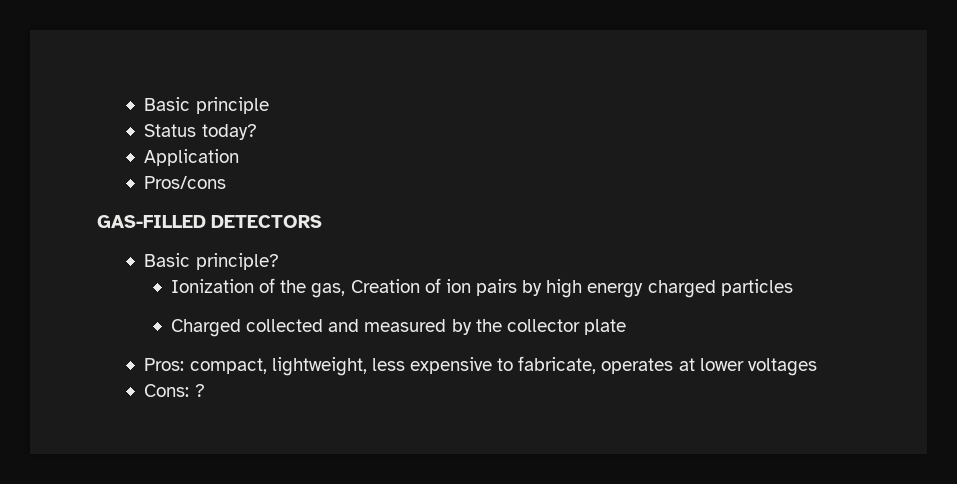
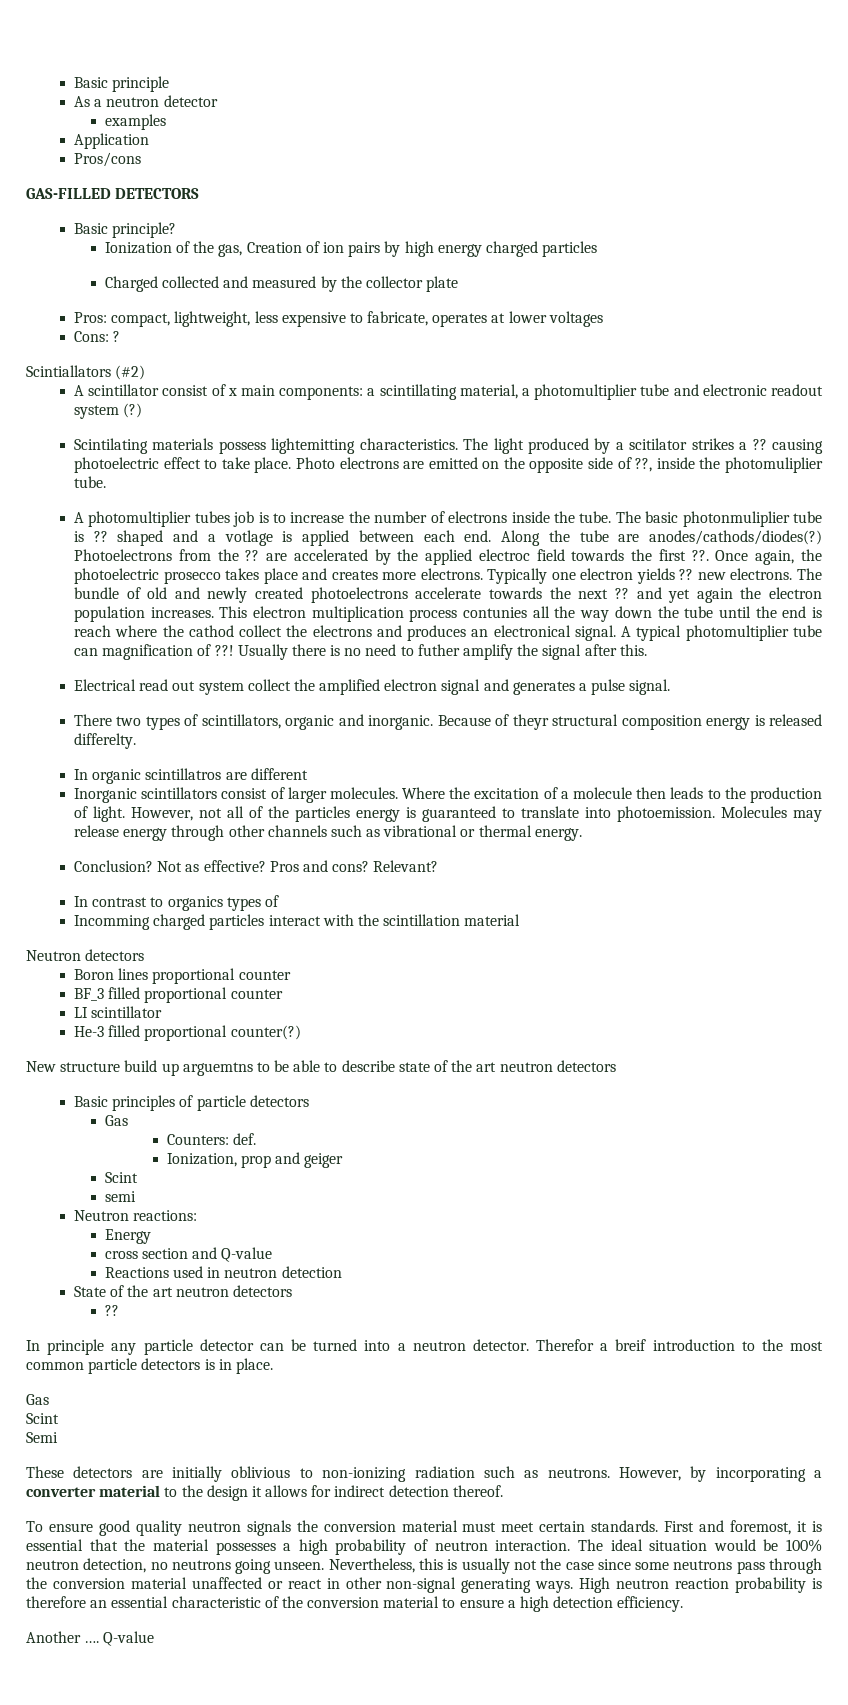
- Status today?
+ As a neutron detector
+ examples
+ Scintiallators (#2)
+ A scintillator consist of x main components: a scintillating material, a photomultiplier tube and electronic readout system (?)
+ Scintilating materials possess lightemitting characteristics. The light produced by a scitilator strikes a ?? causing photoelectric effect to take place. Photo electrons are emitted on the opposite side of ??, inside the photomuliplier tube.
+ A photomultiplier tubes job is to increase the number of electrons inside the tube. The basic photonmuliplier tube is ?? shaped and a votlage is applied between each end. Along the tube are anodes/cathods/diodes(?) Photoelectrons from the ?? are accelerated by the applied electroc field towards the first ??. Once again, the photoelectric prosecco takes place and creates more electrons. Typically one electron yields ?? new electrons. The bundle of old and newly created photoelectrons accelerate towards the next ?? and yet again the electron population increases. This electron multiplication process contunies all the way down the tube until the end is reach where the cathod collect the electrons and produces an electronical signal. A typical photomultiplier tube can magnification of ??! Usually there is no need to futher amplify the signal after this.
+ Electrical read out system collect the amplified electron signal and generates a pulse signal.
+ There two types of scintillators, organic and inorganic. Because of theyr structural composition energy is released differelty.
+ In organic scintillatros are different
+ Inorganic scintillators consist of larger molecules. Where the excitation of a molecule then leads to the production of light. However, not all of the particles energy is guaranteed to translate into photoemission. Molecules may release energy through other channels such as vibrational or thermal energy.
+ Conclusion? Not as effective? Pros and cons? Relevant?
+ In contrast to organics types of
+ Incomming charged particles interact with the scintillation material
+ Neutron detectors
+ Boron lines proportional counter
+ BF_3 filled proportional counter
+ LI scintillator
+ He-3 filled proportional counter(?)
+ New structure build up arguemtns to be able to describe state of the art neutron detectors
+ Basic principles of particle detectors
+ Gas
+ Counters: def.
+ Ionization, prop and geiger
+ Scint
+ semi
+ Neutron reactions:
+ Energy
+ cross section and Q-value
+ Reactions used in neutron detection
+ State of the art neutron detectors
+ ??
+ In principle any particle detector can be turned into a neutron detector. Therefor a breif introduction to the most common particle detectors is in place.
+ Gas
+ Scint
+ Semi
+ These detectors are initially oblivious to non-ionizing radiation such as neutrons. However, by incorporating a converter material to the design it allows for indirect detection thereof.
+ To ensure good quality neutron signals the conversion material must meet certain standards. First and foremost, it is essential that the material possesses a high probability of neutron interaction. The ideal situation would be 100% neutron detection, no neutrons going unseen. Nevertheless, this is usually not the case since some neutrons pass through the conversion material unaffected or react in other non-signal generating ways. High neutron reaction probability is therefore an essential characteristic of the conversion material to ensure a high detection efficiency.
+ Another …. Q-value

